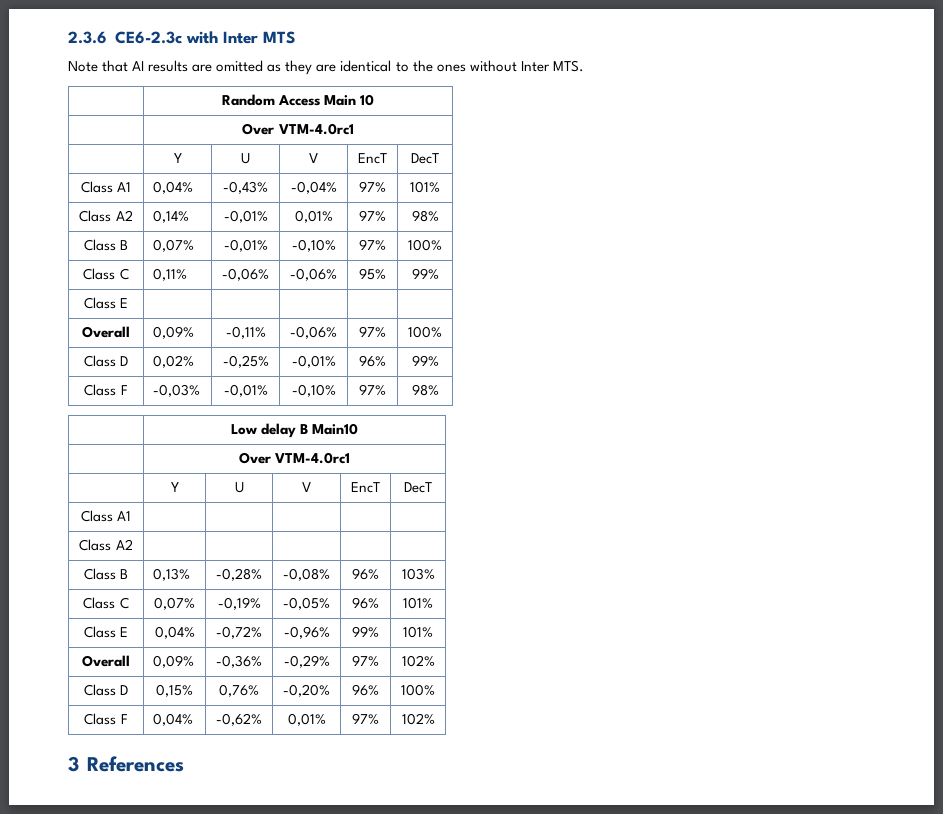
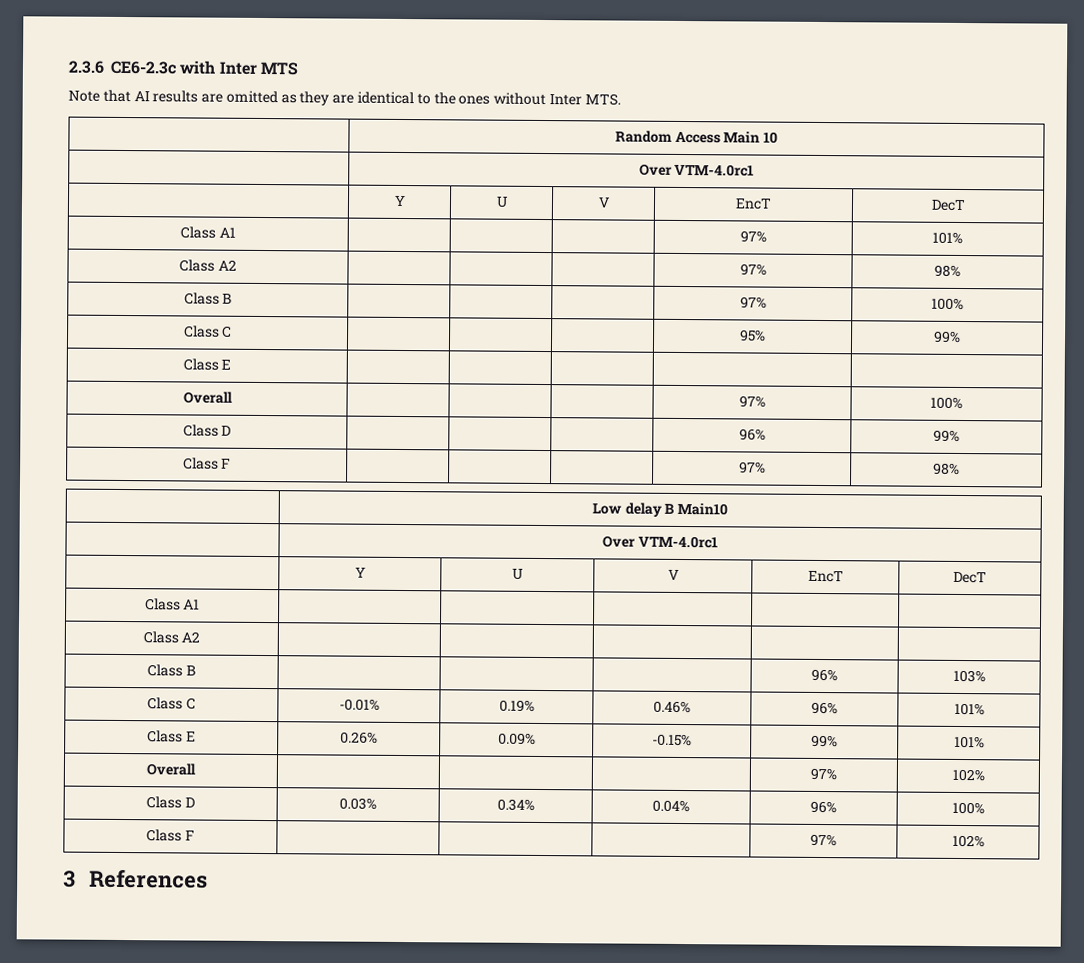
- Class A1 | 0,04% | -0,43% | -0,04% | 97% | 101%
+ Class A1 | | | | 97% | 101%
- Class A2 | 0,14% | -0,01% | 0,01% | 97% | 98%
+ Class A2 | | | | 97% | 98%
- Class B | 0,07% | -0,01% | -0,10% | 97% | 100%
+ Class B | | | | 97% | 100%
- Class C | 0,11% | -0,06% | -0,06% | 95% | 99%
+ Class C | | | | 95% | 99%
- Overall | 0,09% | -0,11% | -0,06% | 97% | 100%
+ Overall | | | | 97% | 100%
- Class D | 0,02% | -0,25% | -0,01% | 96% | 99%
+ Class D | | | | 96% | 99%
- Class F | -0,03% | -0,01% | -0,10% | 97% | 98%
+ Class F | | | | 97% | 98%
- Class B | 0,13% | -0,28% | -0,08% | 96% | 103%
+ Class B | | | | 96% | 103%
- Class C | 0,07% | -0,19% | -0,05% | 96% | 101%
+ Class C | -0.01% | 0.19% | 0.46% | 96% | 101%
- Class E | 0,04% | -0,72% | -0,96% | 99% | 101%
+ Class E | 0.26% | 0.09% | -0.15% | 99% | 101%
- Overall | 0,09% | -0,36% | -0,29% | 97% | 102%
+ Overall | | | | 97% | 102%
- Class D | 0,15% | 0,76% | -0,20% | 96% | 100%
+ Class D | 0.03% | 0.34% | 0.04% | 96% | 100%
- Class F | 0,04% | -0,62% | 0,01% | 97% | 102%
+ Class F | | | | 97% | 102%

